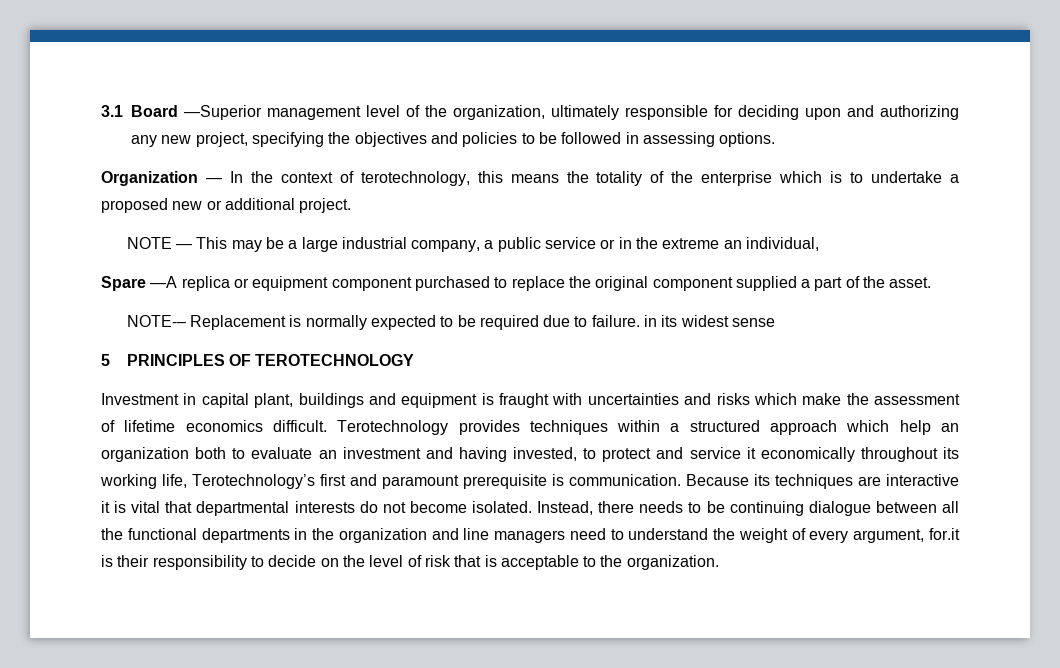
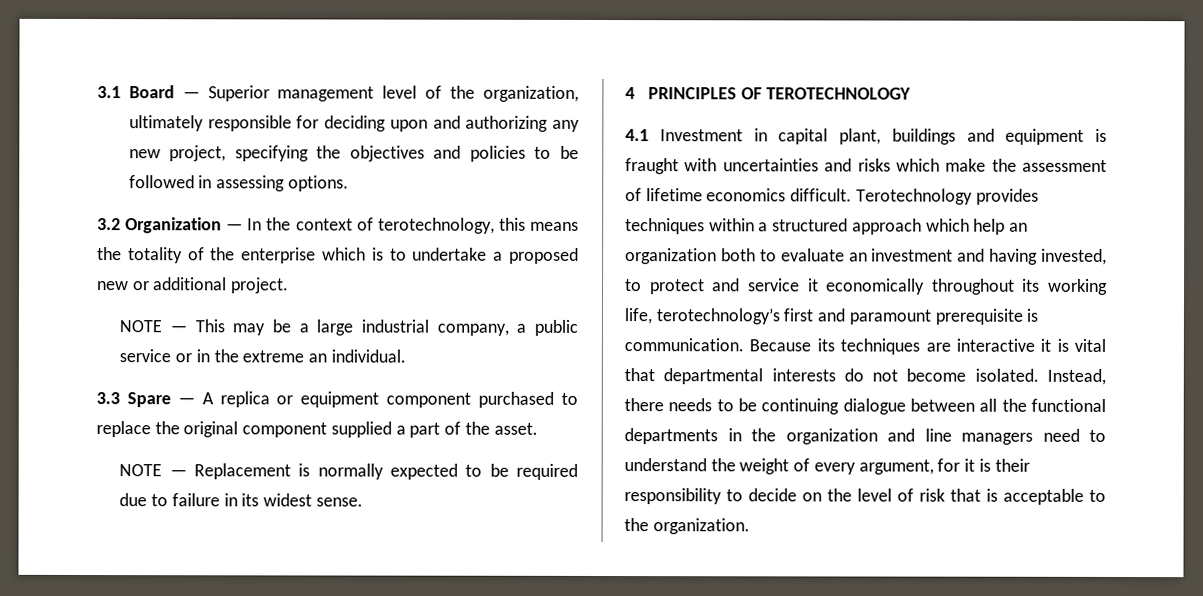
- 3.1 Board —Superior management level of the organization, ultimately responsible for deciding upon and authorizing any new project, specifying the objectives and policies to be followed in assessing options.
+ 3.1 Board — Superior management level of the organization, ultimately responsible for deciding upon and authorizing any new project, specifying the objectives and policies to be followed in assessing options.
- Organization — In the context of terotechnology, this means the totality of the enterprise which is to undertake a proposed new or additional project.
+ 3.2 Organization — In the context of terotechnology, this means the totality of the enterprise which is to undertake a proposed new or additional project.
- NOTE — This may be a large industrial company, a public service or in the extreme an individual,
- Spare —A replica or equipment component purchased to replace the original component supplied a part of the asset.
+ NOTE — This may be a large industrial company, a public service or in the extreme an individual.
+ 3.3 Spare — A replica or equipment component purchased to replace the original component supplied a part of the asset.
- NOTE-– Replacement is normally expected to be required due to failure. in its widest sense
- 5 PRINCIPLES OF TEROTECHNOLOGY
+ NOTE — Replacement is normally expected to be required due to failure in its widest sense.
+ 4 PRINCIPLES OF TEROTECHNOLOGY
- Investment in capital plant, buildings and equipment is fraught with uncertainties and risks which make the assessment of lifetime economics difficult.
+ 4.1 Investment in capital plant, buildings and equipment is fraught with uncertainties and risks which make the assessment of lifetime economics difficult.
- Terotechnology provides techniques within a structured approach which help an organization both to evaluate an investment and having invested, to protect and service it economically throughout its working life, Terotechnology’s first and paramount prerequisite is communication.
+ Terotechnology provides techniques within a structured approach which help an organization both to evaluate an investment and having invested, to protect and service it economically throughout its working life, terotechnology’s first and paramount prerequisite is communication.
- Instead, there needs to be continuing dialogue between all the functional departments in the organization and line managers need to understand the weight of every argument, for.it is their responsibility to decide on the level of risk that is acceptable to the organization.
+ Instead, there needs to be continuing dialogue between all the functional departments in the organization and line managers need to understand the weight of every argument, for it is their responsibility to decide on the level of risk that is acceptable to the organization.

